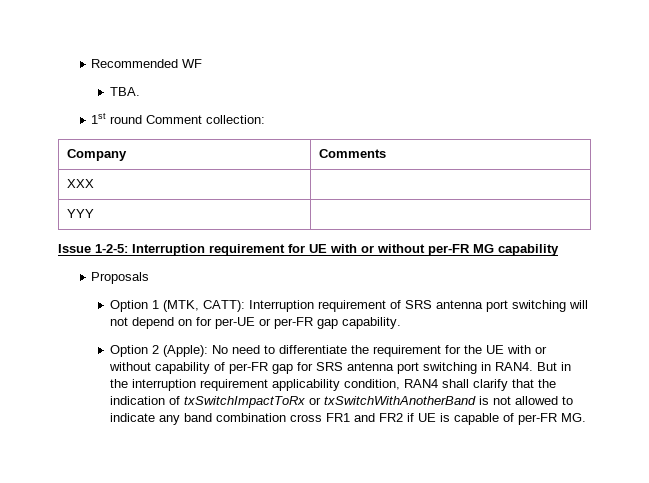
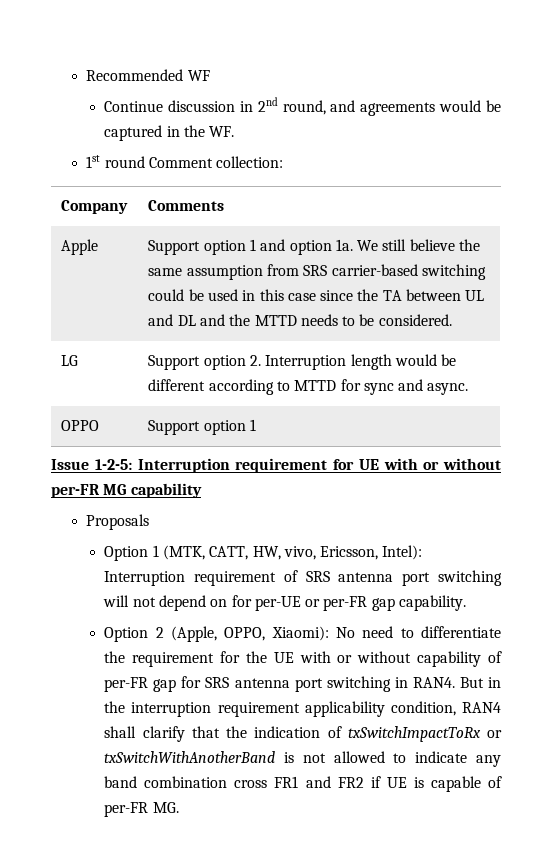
- TBA.
+ Continue discussion in 2nd round, and agreements would be captured in the WF.
- XXX |
- YYY |
+ Apple | Support option 1 and option 1a. We still believe the same assumption from SRS carrier-based switching could be used in this case since the TA between UL and DL and the MTTD needs to be considered.
+ LG | Support option 2. Interruption length would be different according to MTTD for sync and async.
+ OPPO | Support option 1
- Option 1 (MTK, CATT): Interruption requirement of SRS antenna port switching will not depend on for per-UE or per-FR gap capability.
+ Option 1 (MTK, CATT, HW, vivo, Ericsson, Intel): Interruption requirement of SRS antenna port switching will not depend on for per-UE or per-FR gap capability.
- Option 2 (Apple): No need to differentiate the requirement for the UE with or without capability of per-FR gap for SRS antenna port switching in RAN4.
+ Option 2 (Apple, OPPO, Xiaomi): No need to differentiate the requirement for the UE with or without capability of per-FR gap for SRS antenna port switching in RAN4.

